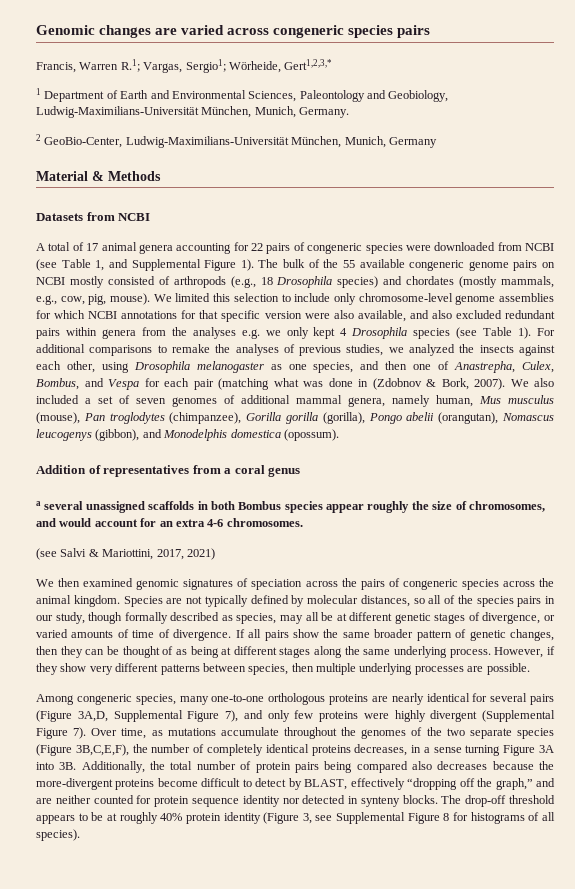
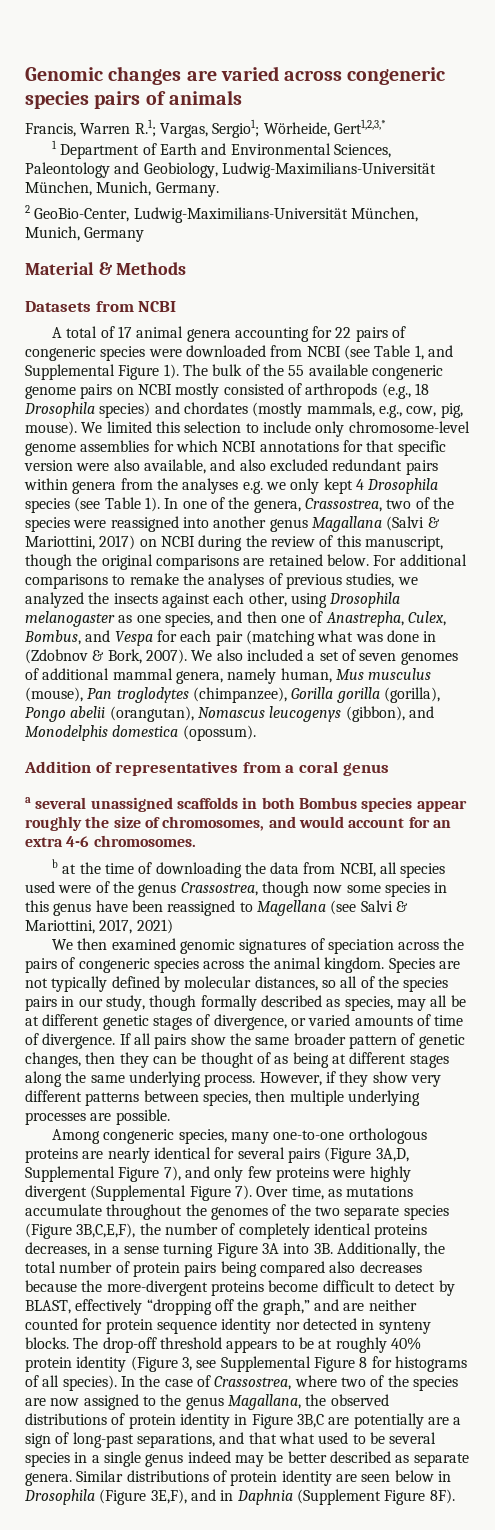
- Genomic changes are varied across congeneric species pairs
+ Genomic changes are varied across congeneric species pairs of animals
+ In one of the genera, Crassostrea, two of the species were reassigned into another genus Magallana (Salvi & Mariottini, 2017) on NCBI during the review of this manuscript, though the original comparisons are retained below.
- (see Salvi & Mariottini, 2017, 2021)
+ b at the time of downloading the data from NCBI, all species used were of the genus Crassostrea, though now some species in this genus have been reassigned to Magellana (see Salvi & Mariottini, 2017, 2021)
+ In the case of Crassostrea, where two of the species are now assigned to the genus Magallana, the observed distributions of protein identity in Figure 3B,C are potentially are a sign of long-past separations, and that what used to be several species in a single genus indeed may be better described as separate genera. Similar distributions of protein identity are seen below in Drosophila (Figure 3E,F), and in Daphnia (Supplement Figure 8F).

